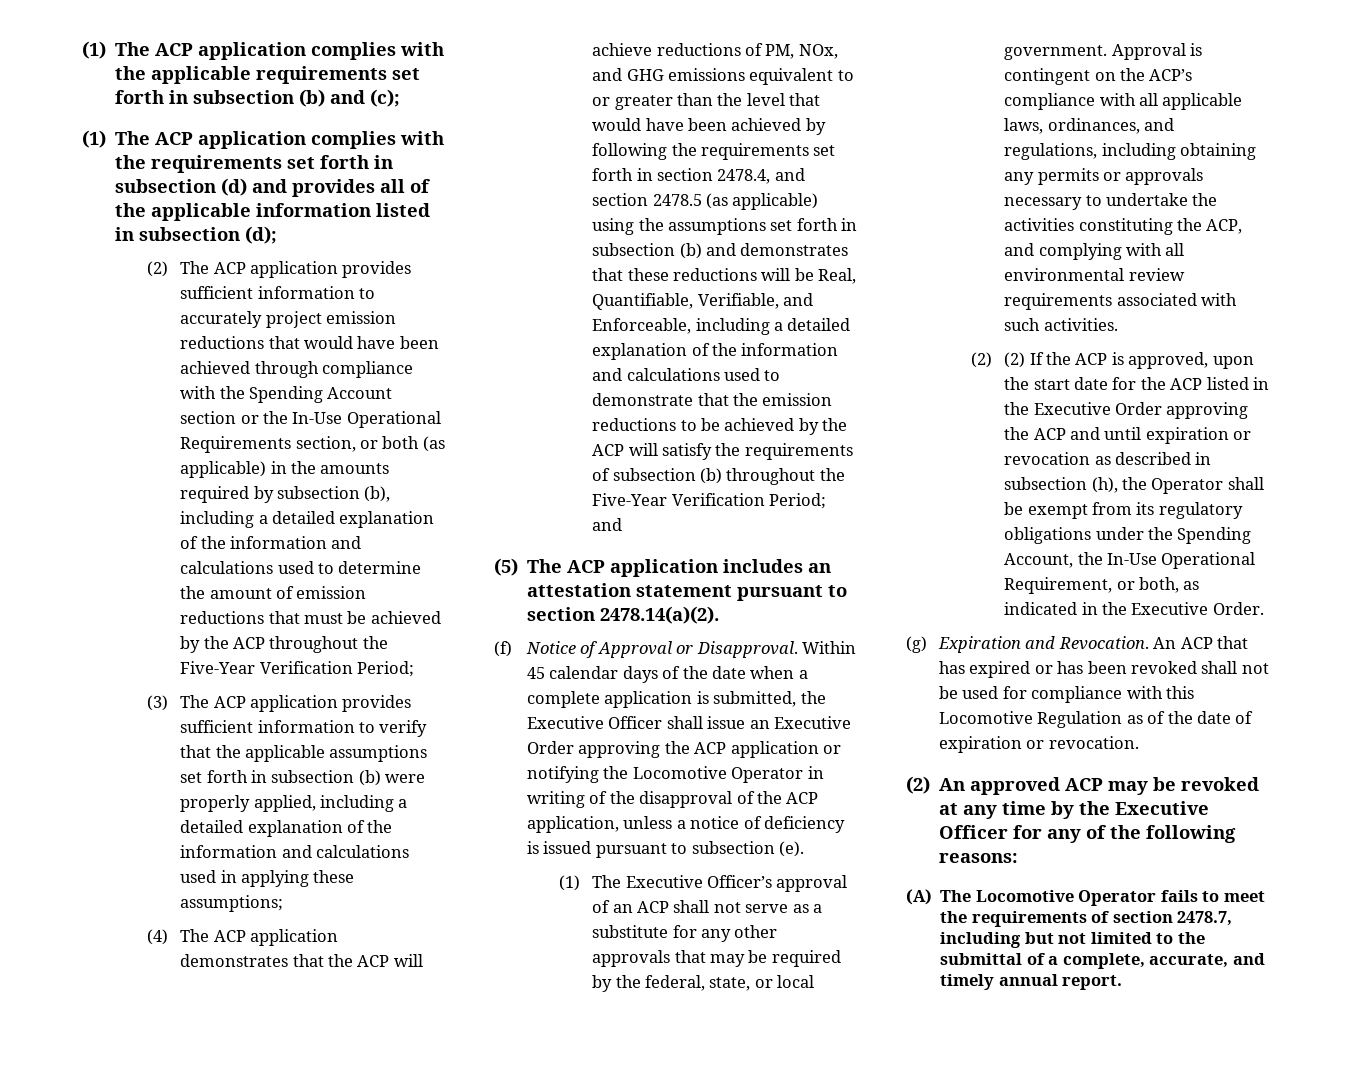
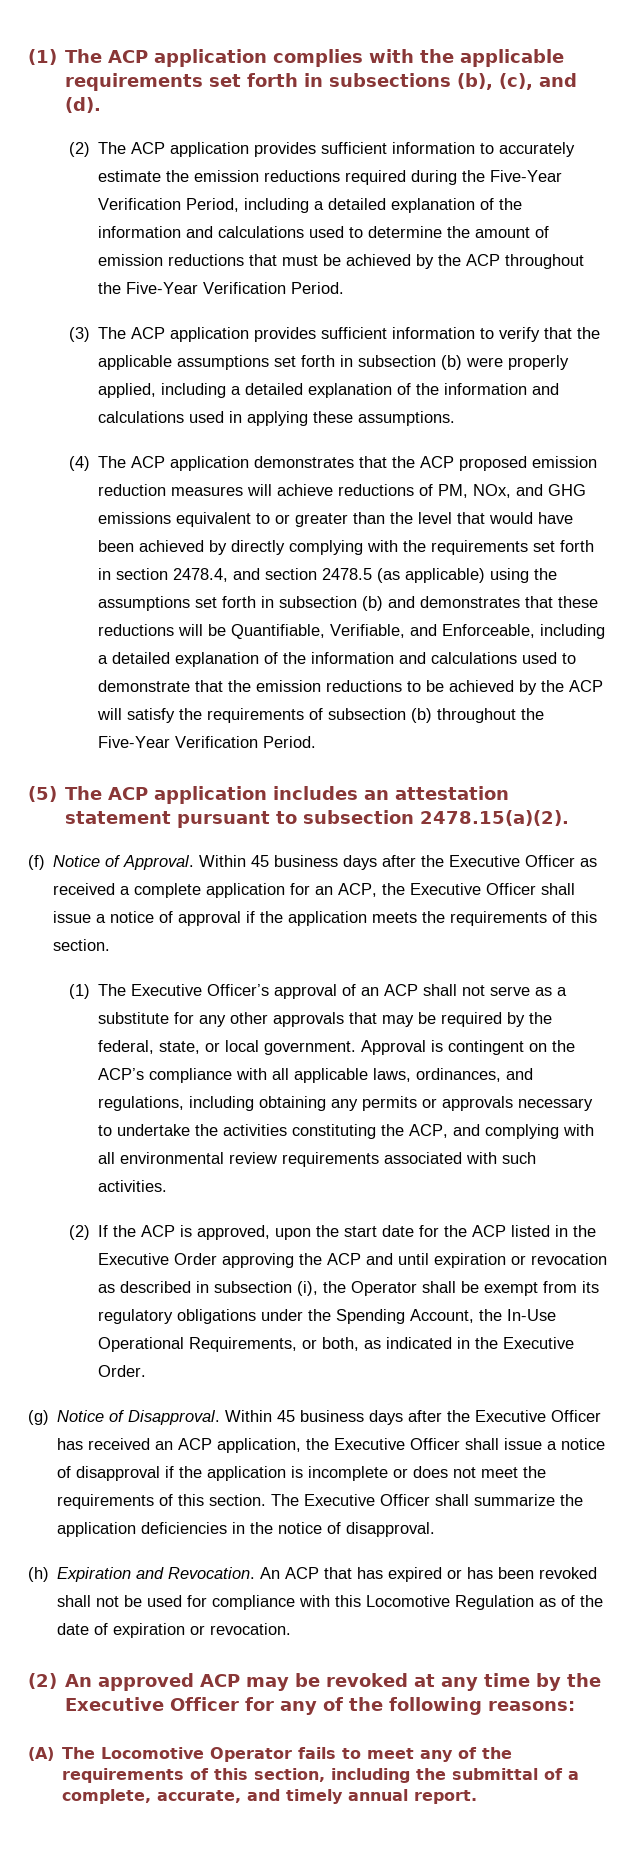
- (1) The ACP application complies with the applicable requirements set forth in subsection (b) and (c);
- (1) The ACP application complies with the requirements set forth in subsection (d) and provides all of the applicable information listed in subsection (d);
+ (1) The ACP application complies with the applicable requirements set forth in subsections (b), (c), and (d).
- (2) The ACP application provides sufficient information to accurately project emission reductions that would have been achieved through compliance with the Spending Account section or the In-Use Operational Requirements section, or both (as applicable) in the amounts required by subsection (b), including a detailed explanation of the information and calculations used to determine the amount of emission reductions that must be achieved by the ACP throughout the Five-Year Verification Period;
+ (2) The ACP application provides sufficient information to accurately estimate the emission reductions required during the Five-Year Verification Period, including a detailed explanation of the information and calculations used to determine the amount of emission reductions that must be achieved by the ACP throughout the Five-Year Verification Period.
- (3) The ACP application provides sufficient information to verify that the applicable assumptions set forth in subsection (b) were properly applied, including a detailed explanation of the information and calculations used in applying these assumptions;
+ (3) The ACP application provides sufficient information to verify that the applicable assumptions set forth in subsection (b) were properly applied, including a detailed explanation of the information and calculations used in applying these assumptions.
- (4) The ACP application demonstrates that the ACP will achieve reductions of PM, NOx, and GHG emissions equivalent to or greater than the level that would have been achieved by following the requirements set forth in section 2478.4, and section 2478.5 (as applicable) using the assumptions set forth in subsection (b) and demonstrates that these reductions will be Real, Quantifiable, Verifiable, and Enforceable, including a detailed explanation of the information and calculations used to demonstrate that the emission reductions to be achieved by the ACP will satisfy the requirements of subsection (b) throughout the Five-Year Verification Period; and
+ (4) The ACP application demonstrates that the ACP proposed emission reduction measures will achieve reductions of PM, NOx, and GHG emissions equivalent to or greater than the level that would have been achieved by directly complying with the requirements set forth in section 2478.4, and section 2478.5 (as applicable) using the assumptions set forth in subsection (b) and demonstrates that these reductions will be Quantifiable, Verifiable, and Enforceable, including a detailed explanation of the information and calculations used to demonstrate that the emission reductions to be achieved by the ACP will satisfy the requirements of subsection (b) throughout the Five-Year Verification Period.
- (5) The ACP application includes an attestation statement pursuant to section 2478.14(a)(2).
+ (5) The ACP application includes an attestation statement pursuant to subsection 2478.15(a)(2).
- (f) Notice of Approval or Disapproval. Within 45 calendar days of the date when a complete application is submitted, the Executive Officer shall issue an Executive Order approving the ACP application or notifying the Locomotive Operator in writing of the disapproval of the ACP application, unless a notice of deficiency is issued pursuant to subsection (e).
+ (f) Notice of Approval. Within 45 business days after the Executive Officer as received a complete application for an ACP, the Executive Officer shall issue a notice of approval if the application meets the requirements of this section.
- (2) (2) If the ACP is approved, upon the start date for the ACP listed in the Executive Order approving the ACP and until expiration or revocation as described in subsection (h), the Operator shall be exempt from its regulatory obligations under the Spending Account, the In-Use Operational Requirement, or both, as indicated in the Executive Order.
+ (2) If the ACP is approved, upon the start date for the ACP listed in the Executive Order approving the ACP and until expiration or revocation as described in subsection (i), the Operator shall be exempt from its regulatory obligations under the Spending Account, the In-Use Operational Requirements, or both, as indicated in the Executive Order.
- (g) Expiration and Revocation.
+ (g) Notice of Disapproval. Within 45 business days after the Executive Officer has received an ACP application, the Executive Officer shall issue a notice of disapproval if the application is incomplete or does not meet the requirements of this section. The Executive Officer shall summarize the application deficiencies in the notice of disapproval.
+ (h) Expiration and Revocation.
- (A) The Locomotive Operator fails to meet the requirements of section 2478.7, including but not limited to the submittal of a complete, accurate, and timely annual report.
+ (A) The Locomotive Operator fails to meet any of the requirements of this section, including the submittal of a complete, accurate, and timely annual report.

